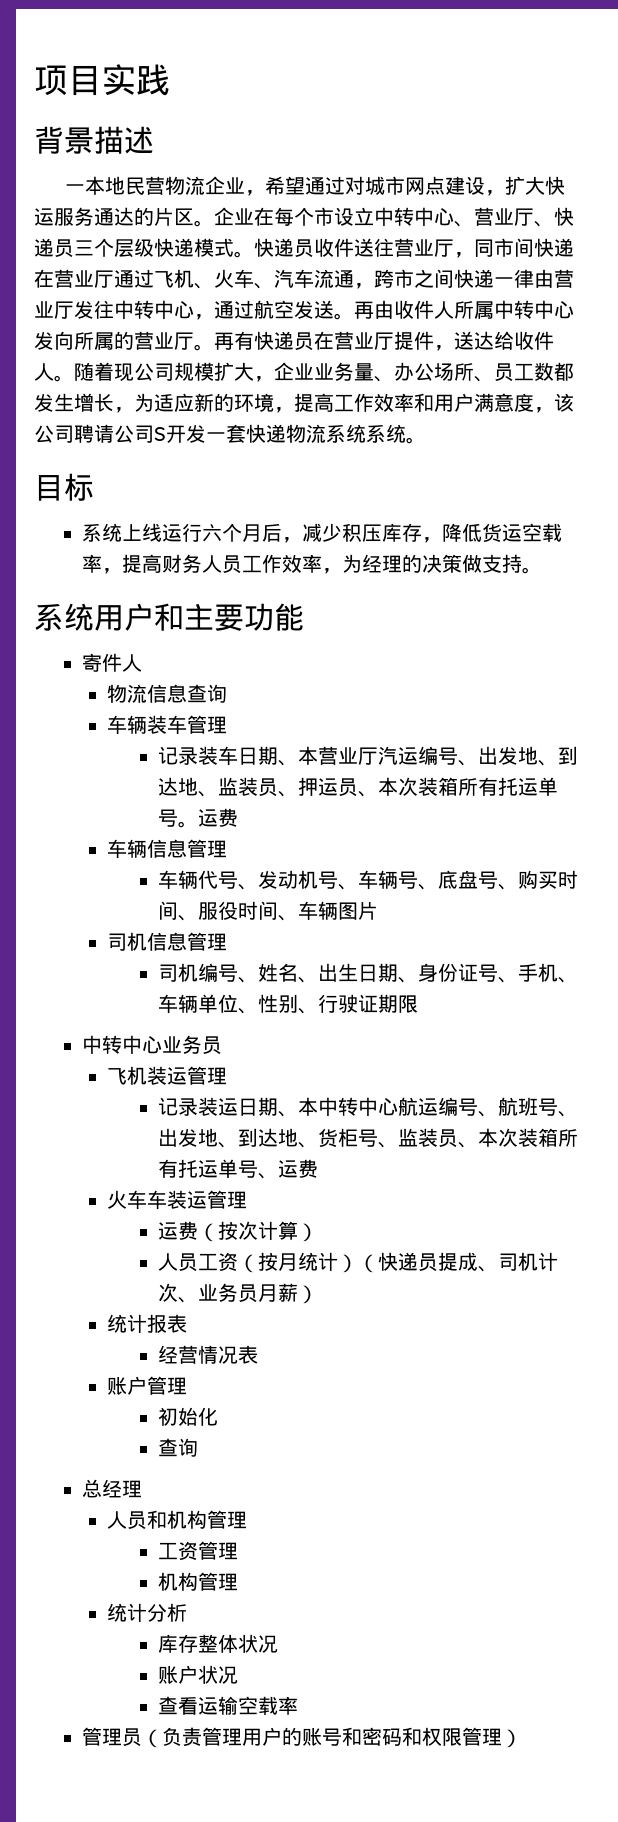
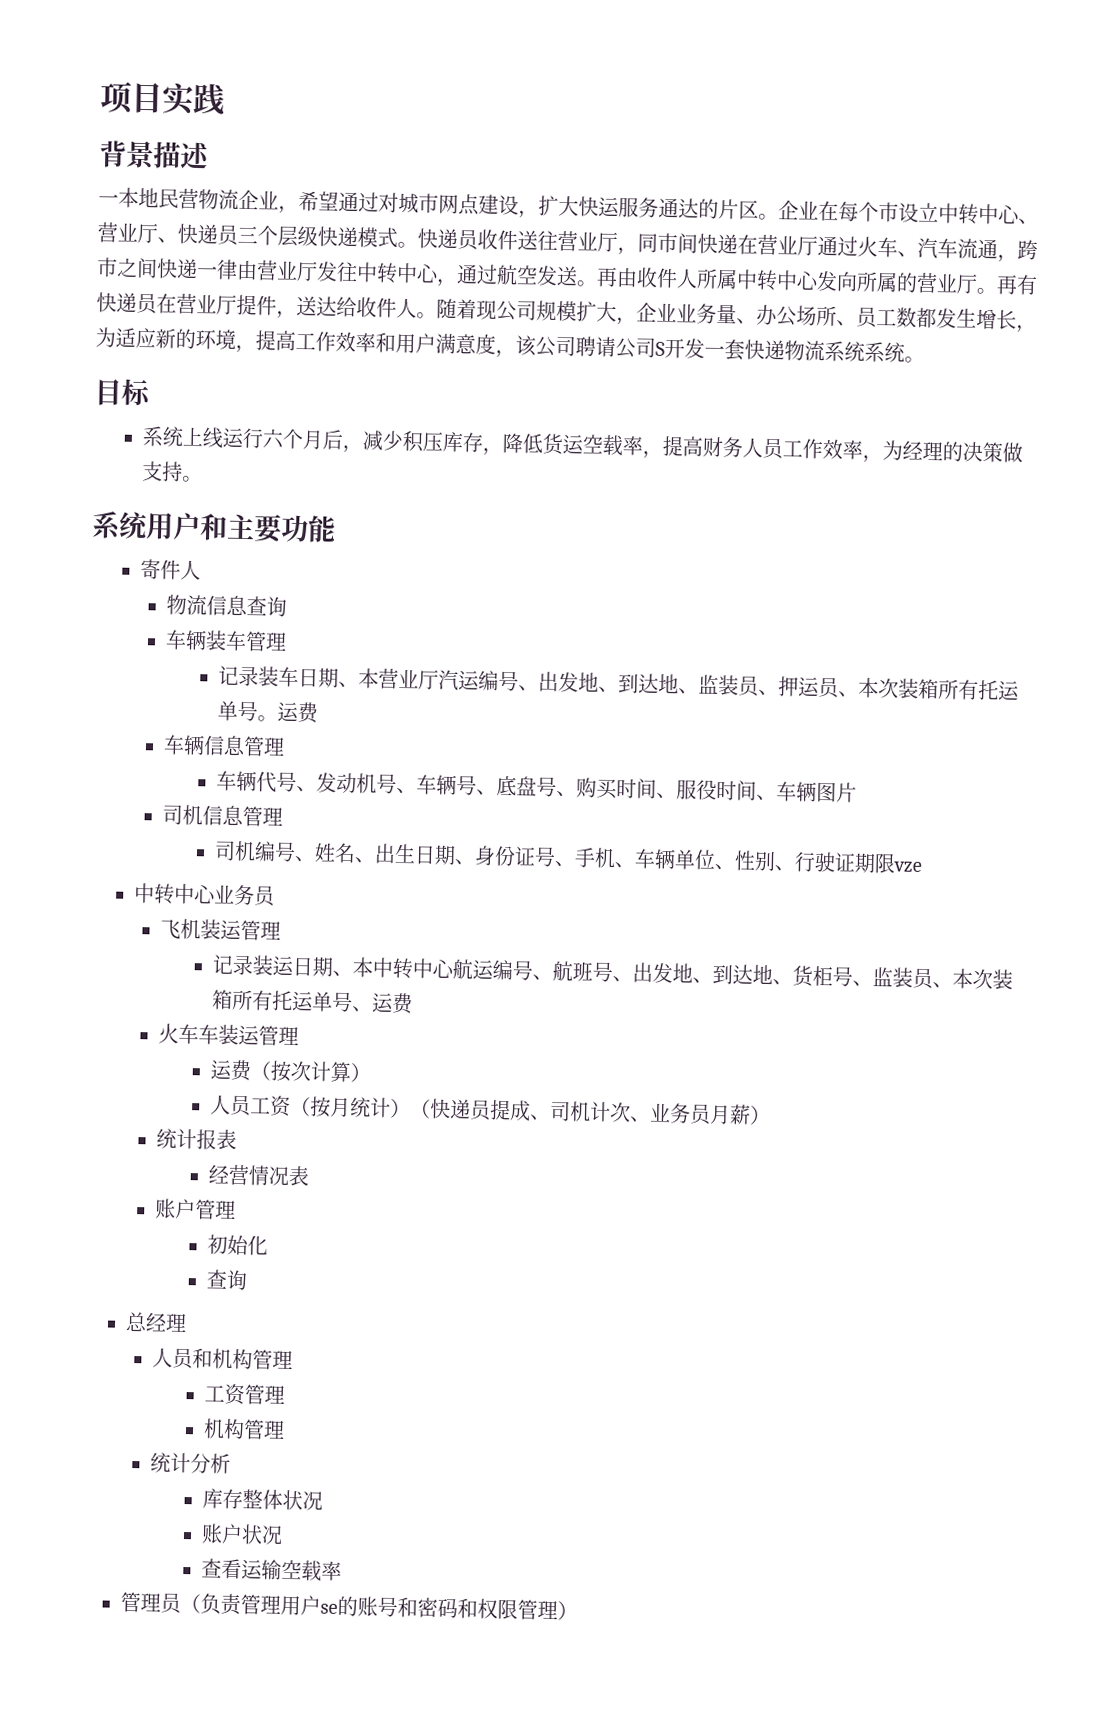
- 快递员收件送往营业厅，同市间快递在营业厅通过飞机、火车、汽车流通，跨市之间快递一律由营业厅发往中转中心，通过航空发送。
+ 快递员收件送往营业厅，同市间快递在营业厅通过火车、汽车流通，跨市之间快递一律由营业厅发往中转中心，通过航空发送。
- 司机编号、姓名、出生日期、身份证号、手机、车辆单位、性别、行驶证期限
+ 司机编号、姓名、出生日期、身份证号、手机、车辆单位、性别、行驶证期限vze
- 管理员（负责管理用户的账号和密码和权限管理）
+ 管理员（负责管理用户se的账号和密码和权限管理）

